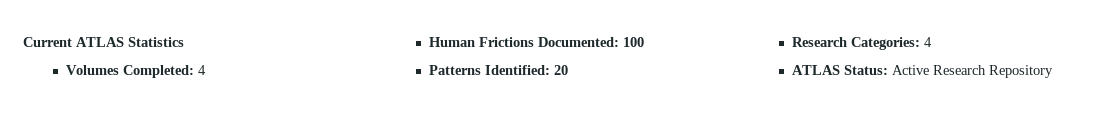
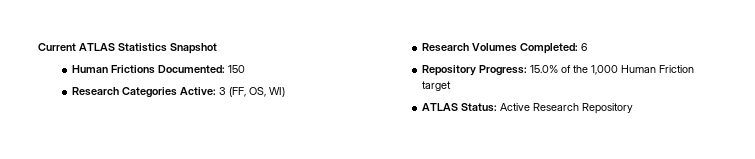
- Current ATLAS Statistics
- Volumes Completed: 4
+ Current ATLAS Statistics Snapshot
- Human Frictions Documented: 100
- Patterns Identified: 20
- Research Categories: 4
+ Human Frictions Documented: 150
+ Research Categories Active: 3 (FF, OS, WI)
+ Research Volumes Completed: 6
+ Repository Progress: 15.0% of the 1,000 Human Friction target

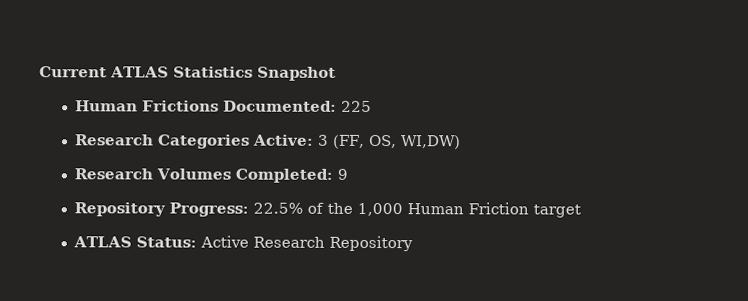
- Human Frictions Documented: 150
+ Human Frictions Documented: 225
- Research Categories Active: 3 (FF, OS, WI)
+ Research Categories Active: 3 (FF, OS, WI,DW)
- Research Volumes Completed: 6
+ Research Volumes Completed: 9
- Repository Progress: 15.0% of the 1,000 Human Friction target
+ Repository Progress: 22.5% of the 1,000 Human Friction target

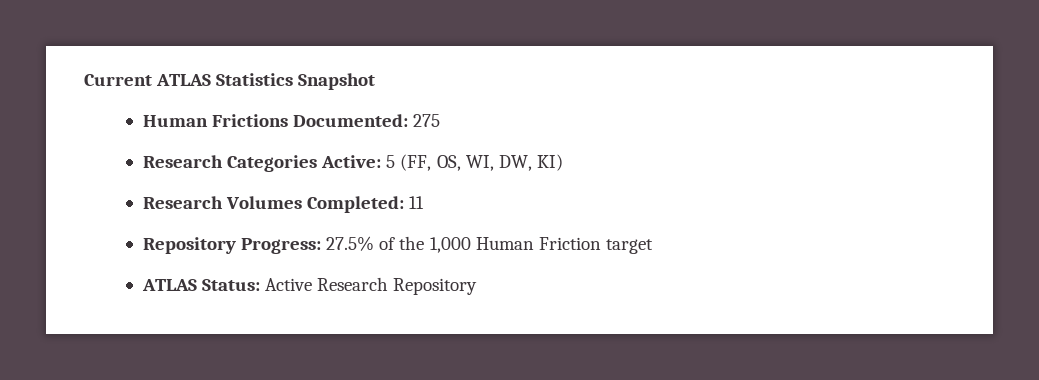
- Human Frictions Documented: 225
+ Human Frictions Documented: 275
- Research Categories Active: 3 (FF, OS, WI,DW)
+ Research Categories Active: 5 (FF, OS, WI, DW, KI)
- Research Volumes Completed: 9
+ Research Volumes Completed: 11
- Repository Progress: 22.5% of the 1,000 Human Friction target
+ Repository Progress: 27.5% of the 1,000 Human Friction target

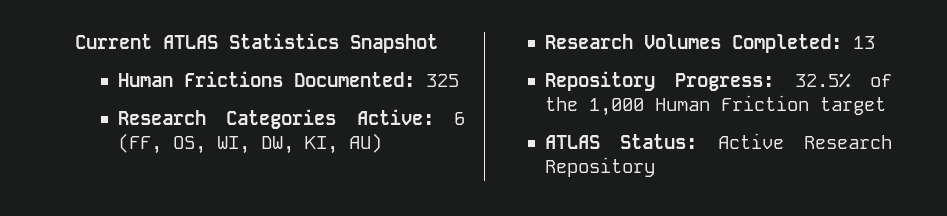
- Human Frictions Documented: 275
+ Human Frictions Documented: 325
- Research Categories Active: 5 (FF, OS, WI, DW, KI)
+ Research Categories Active: 6 (FF, OS, WI, DW, KI, AU)
- Research Volumes Completed: 11
+ Research Volumes Completed: 13
- Repository Progress: 27.5% of the 1,000 Human Friction target
+ Repository Progress: 32.5% of the 1,000 Human Friction target

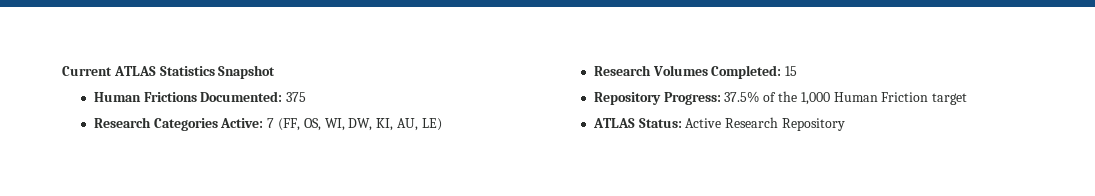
- Human Frictions Documented: 325
+ Human Frictions Documented: 375
- Research Categories Active: 6 (FF, OS, WI, DW, KI, AU)
+ Research Categories Active: 7 (FF, OS, WI, DW, KI, AU, LE)
- Research Volumes Completed: 13
+ Research Volumes Completed: 15
- Repository Progress: 32.5% of the 1,000 Human Friction target
+ Repository Progress: 37.5% of the 1,000 Human Friction target

